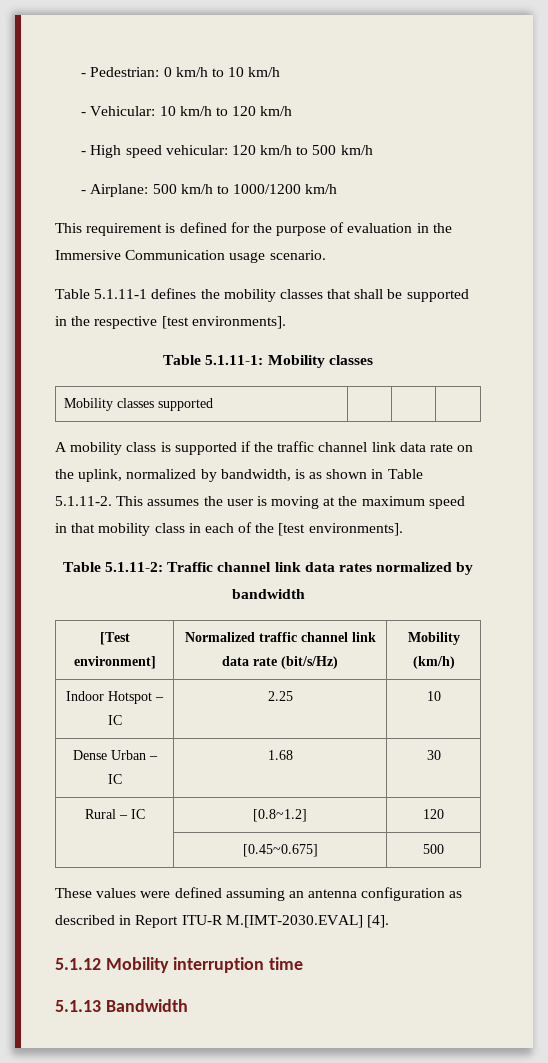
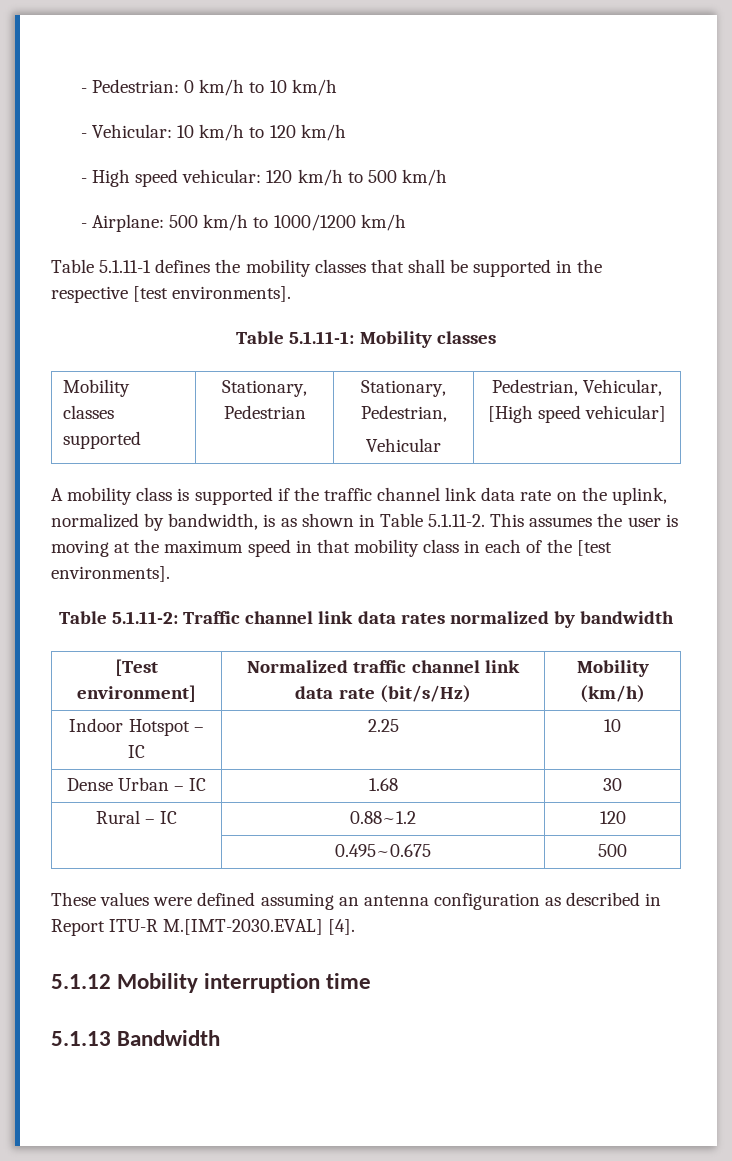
- This requirement is defined for the purpose of evaluation in the Immersive Communication usage scenario.
- Mobility classes supported | | |
+ Mobility classes supported | Stationary, Pedestrian | Stationary, Pedestrian,
+ Vehicular | Pedestrian, Vehicular, [High speed vehicular]
- Rural – IC | [0.8~1.2] | 120
+ Rural – IC | 0.88~1.2 | 120
- | [0.45~0.675] | 500
+ | 0.495~0.675 | 500

